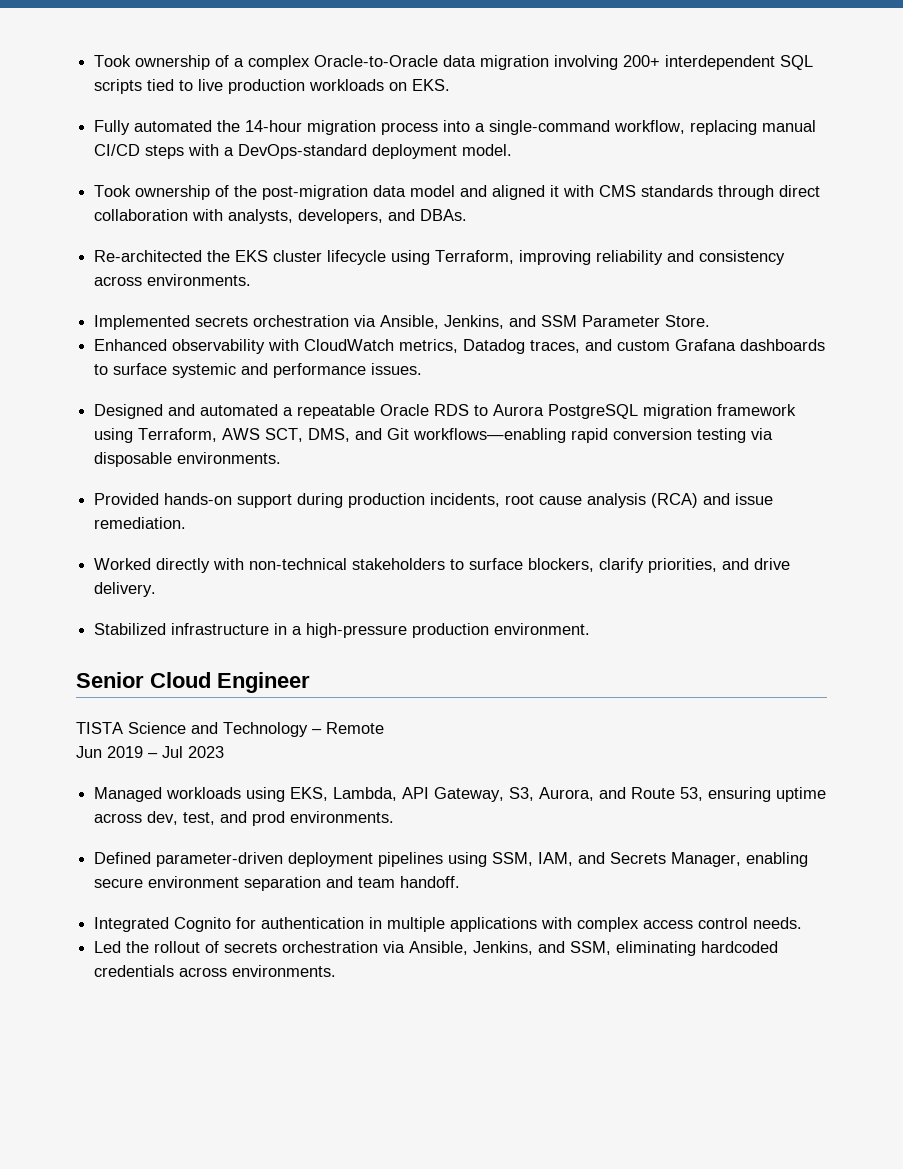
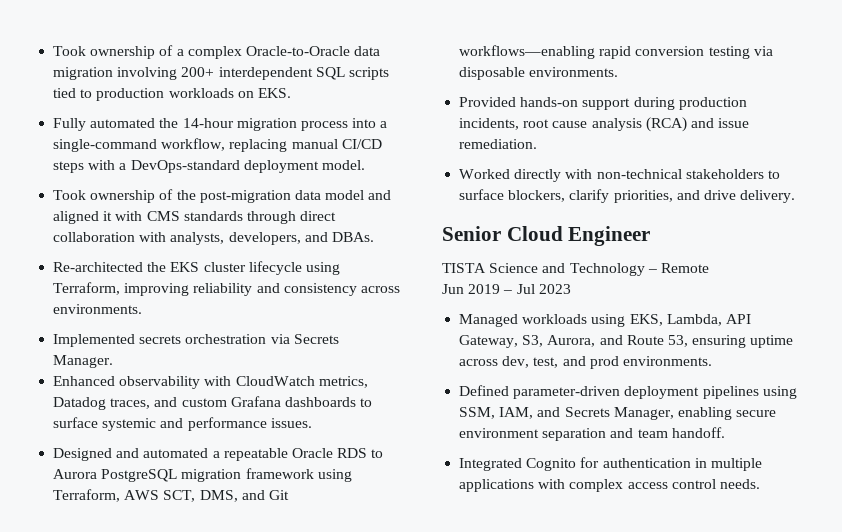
- Took ownership of a complex Oracle-to-Oracle data migration involving 200+ interdependent SQL scripts tied to live production workloads on EKS.
+ Took ownership of a complex Oracle-to-Oracle data migration involving 200+ interdependent SQL scripts tied to production workloads on EKS.
- Implemented secrets orchestration via Ansible, Jenkins, and SSM Parameter Store.
+ Implemented secrets orchestration via Secrets Manager.
- Stabilized infrastructure in a high-pressure production environment.
- Led the rollout of secrets orchestration via Ansible, Jenkins, and SSM, eliminating hardcoded credentials across environments.

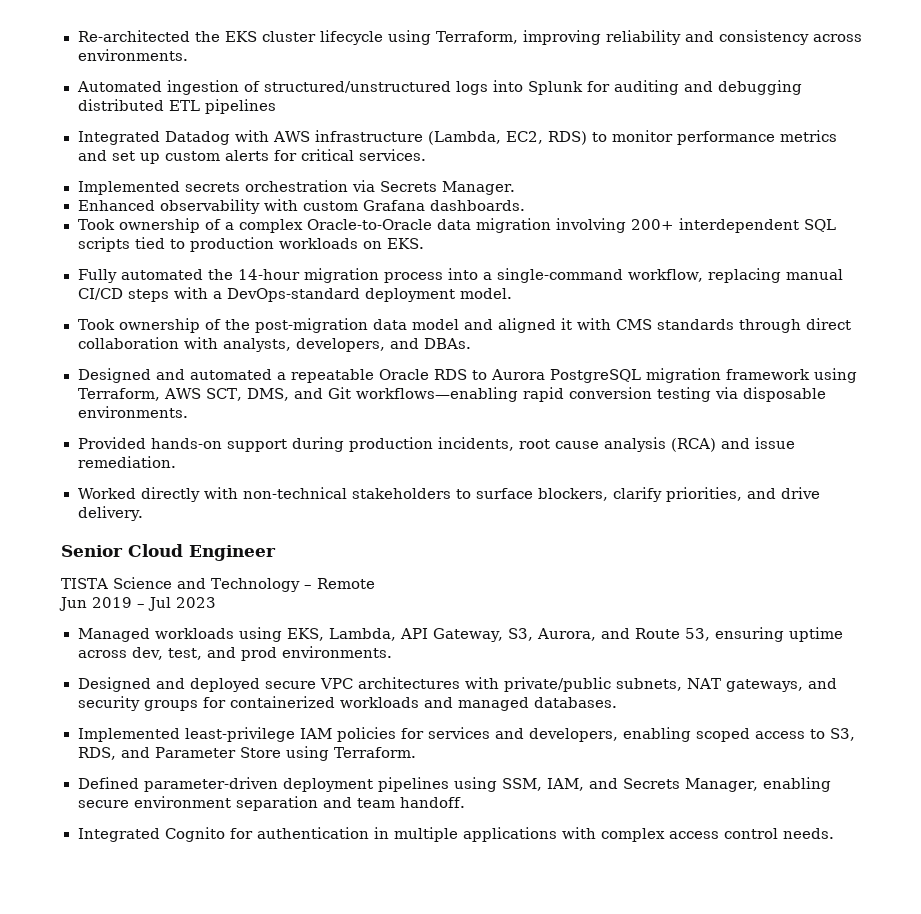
+ Re-architected the EKS cluster lifecycle using Terraform, improving reliability and consistency across environments.
+ Automated ingestion of structured/unstructured logs into Splunk for auditing and debugging distributed ETL pipelines
+ Integrated Datadog with AWS infrastructure (Lambda, EC2, RDS) to monitor performance metrics and set up custom alerts for critical services.
+ Implemented secrets orchestration via Secrets Manager.
+ Enhanced observability with custom Grafana dashboards.
- Re-architected the EKS cluster lifecycle using Terraform, improving reliability and consistency across environments.
- Implemented secrets orchestration via Secrets Manager.
- Enhanced observability with CloudWatch metrics, Datadog traces, and custom Grafana dashboards to surface systemic and performance issues.
+ Designed and deployed secure VPC architectures with private/public subnets, NAT gateways, and security groups for containerized workloads and managed databases.
+ Implemented least-privilege IAM policies for services and developers, enabling scoped access to S3, RDS, and Parameter Store using Terraform.

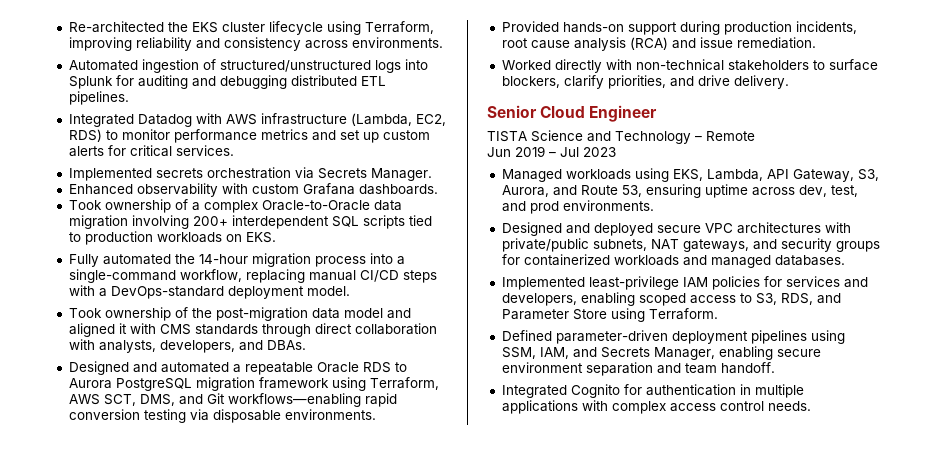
- Automated ingestion of structured/unstructured logs into Splunk for auditing and debugging distributed ETL pipelines
+ Automated ingestion of structured/unstructured logs into Splunk for auditing and debugging distributed ETL pipelines.

